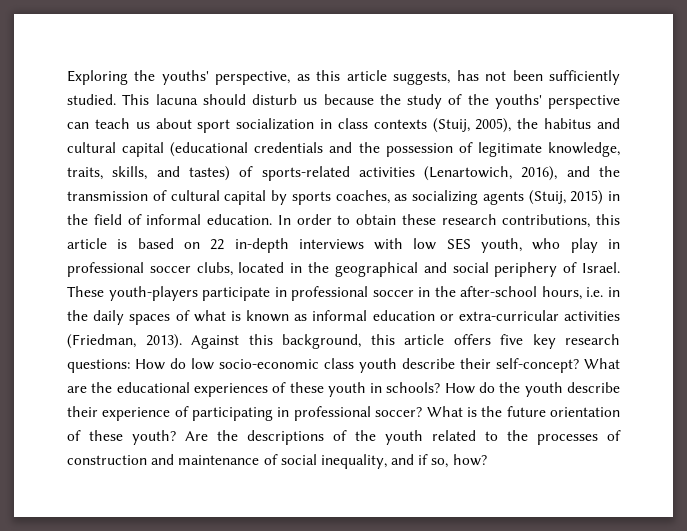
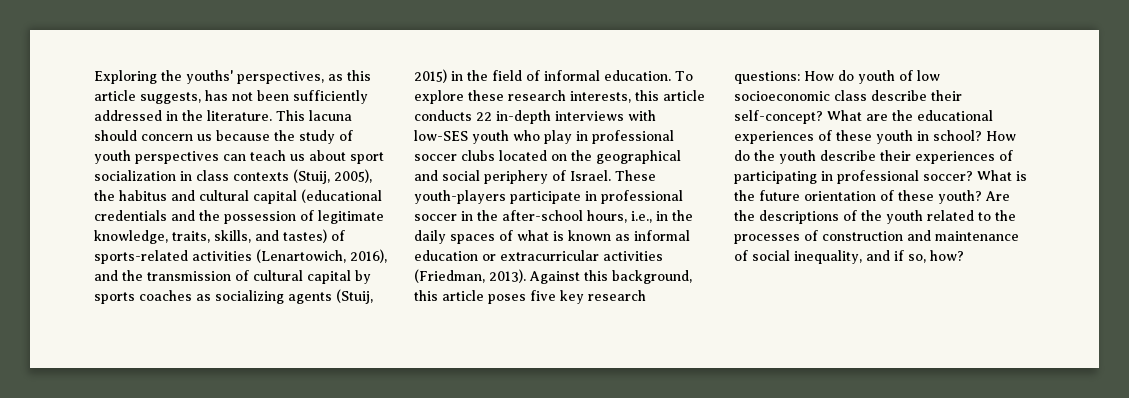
- Exploring the youths' perspective, as this article suggests, has not been sufficiently studied.
+ Exploring the youths' perspectives, as this article suggests, has not been sufficiently addressed in the literature.
- This lacuna should disturb us because the study of the youths' perspective can teach us about sport socialization in class contexts (Stuij, 2005), the habitus and cultural capital (educational credentials and the possession of legitimate knowledge, traits, skills, and tastes) of sports-related activities (Lenartowich, 2016), and the transmission of cultural capital by sports coaches, as socializing agents (Stuij, 2015) in the field of informal education.
+ This lacuna should concern us because the study of youth perspectives can teach us about sport socialization in class contexts (Stuij, 2005), the habitus and cultural capital (educational credentials and the possession of legitimate knowledge, traits, skills, and tastes) of sports-related activities (Lenartowich, 2016), and the transmission of cultural capital by sports coaches as socializing agents (Stuij, 2015) in the field of informal education.
- In order to obtain these research contributions, this article is based on 22 in-depth interviews with low SES youth, who play in professional soccer clubs, located in the geographical and social periphery of Israel.
+ To explore these research interests, this article conducts 22 in-depth interviews with low-SES youth who play in professional soccer clubs located on the geographical and social periphery of Israel.
- These youth-players participate in professional soccer in the after-school hours, i.e. in the daily spaces of what is known as informal education or extra-curricular activities (Friedman, 2013).
+ These youth-players participate in professional soccer in the after-school hours, i.e., in the daily spaces of what is known as informal education or extracurricular activities (Friedman, 2013).
- Against this background, this article offers five key research questions: How do low socio-economic class youth describe their self-concept?
+ Against this background, this article poses five key research questions: How do youth of low socioeconomic class describe their self-concept?
- What are the educational experiences of these youth in schools?
+ What are the educational experiences of these youth in school?
- How do the youth describe their experience of participating in professional soccer?
+ How do the youth describe their experiences of participating in professional soccer?

